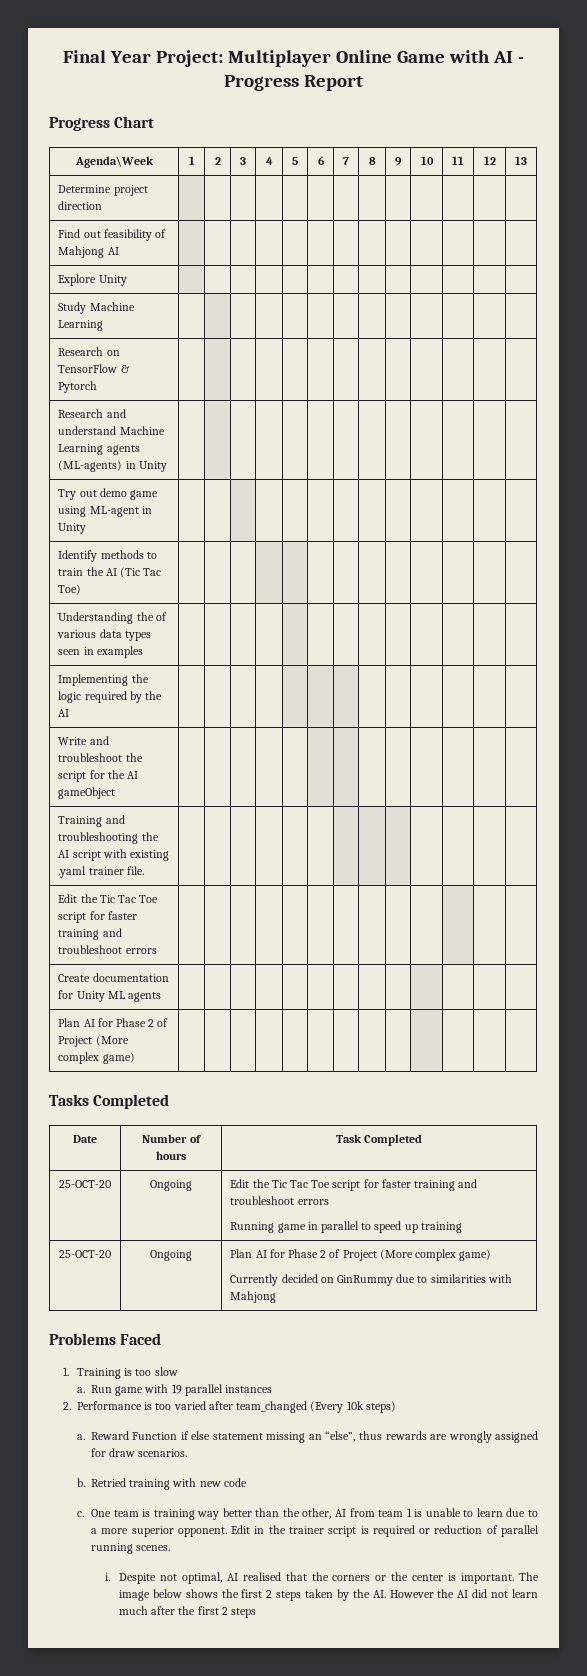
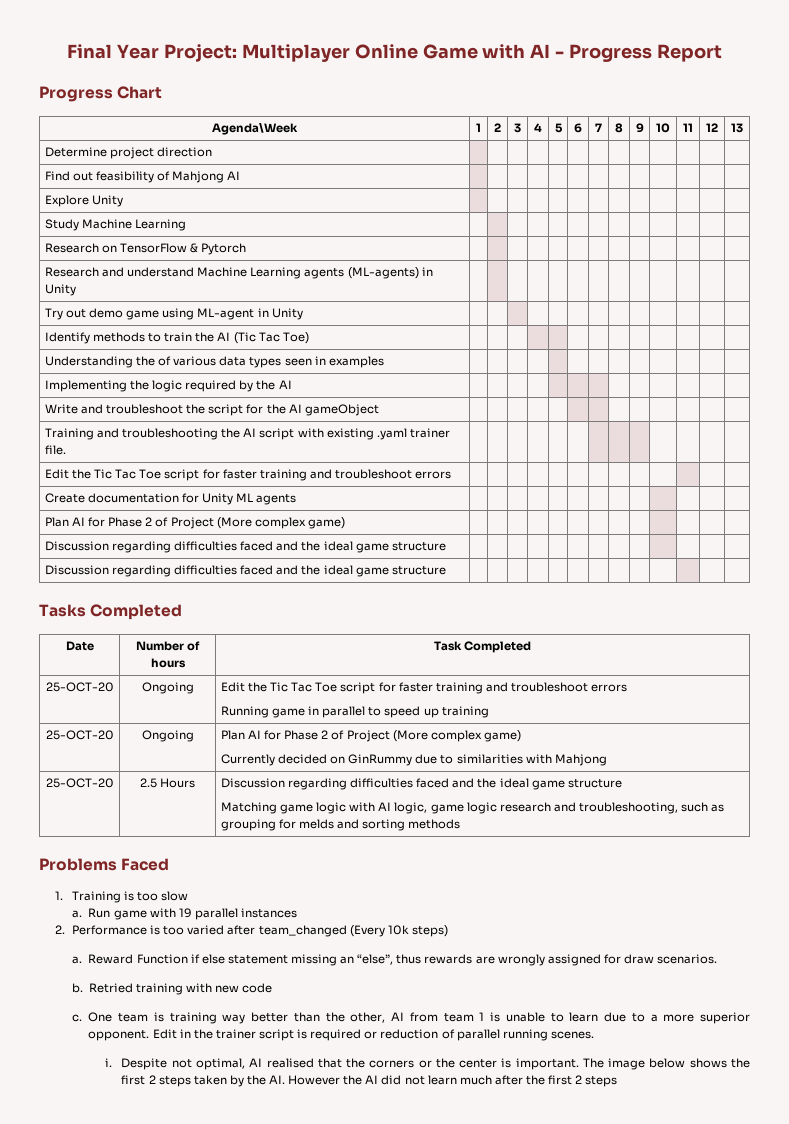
  Plan AI for Phase 2 of Project (More complex game) | | | | | | | | | | | | |
+ Discussion regarding difficulties faced and the ideal game structure | | | | | | | | | | | | |
+ Discussion regarding difficulties faced and the ideal game structure | | | | | | | | | | | | |
+ 25-OCT-20 | 2.5 Hours | Discussion regarding difficulties faced and the ideal game structure
+ Matching game logic with AI logic, game logic research and troubleshooting, such as grouping for melds and sorting methods

